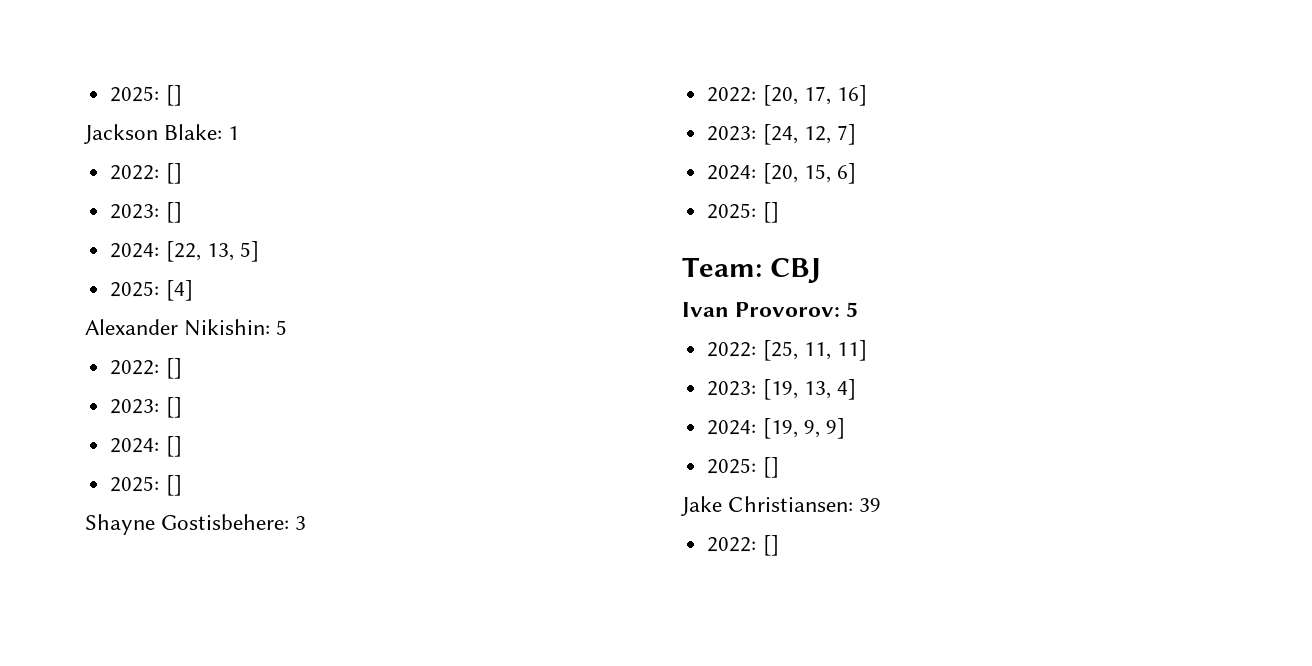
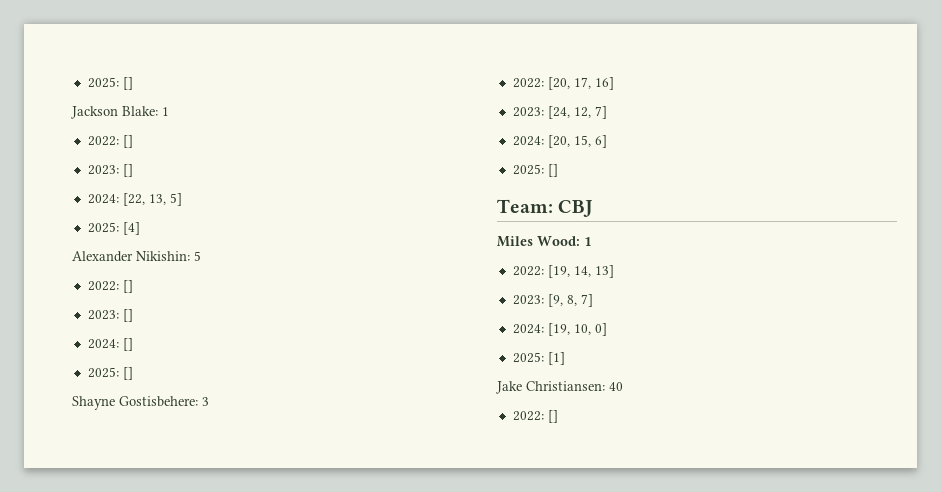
- Ivan Provorov: 5
- 2022: [25, 11, 11]
- 2023: [19, 13, 4]
+ Miles Wood: 1
+ 2022: [19, 14, 13]
+ 2023: [9, 8, 7]
- 2024: [19, 9, 9]
- 2025: []
+ 2024: [19, 10, 0]
+ 2025: [1]
- Jake Christiansen: 39
+ Jake Christiansen: 40

